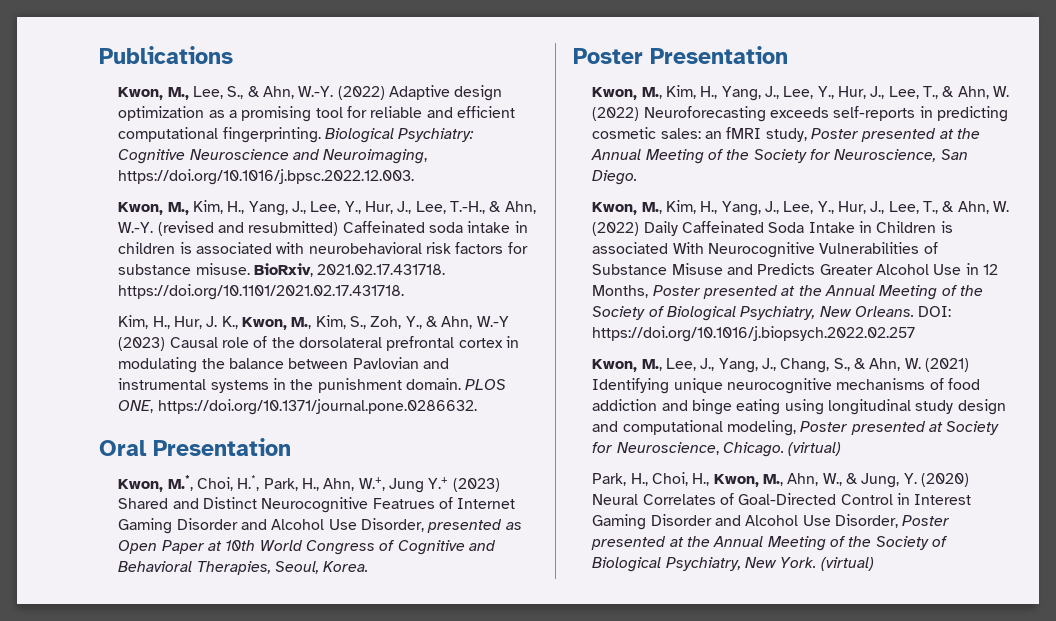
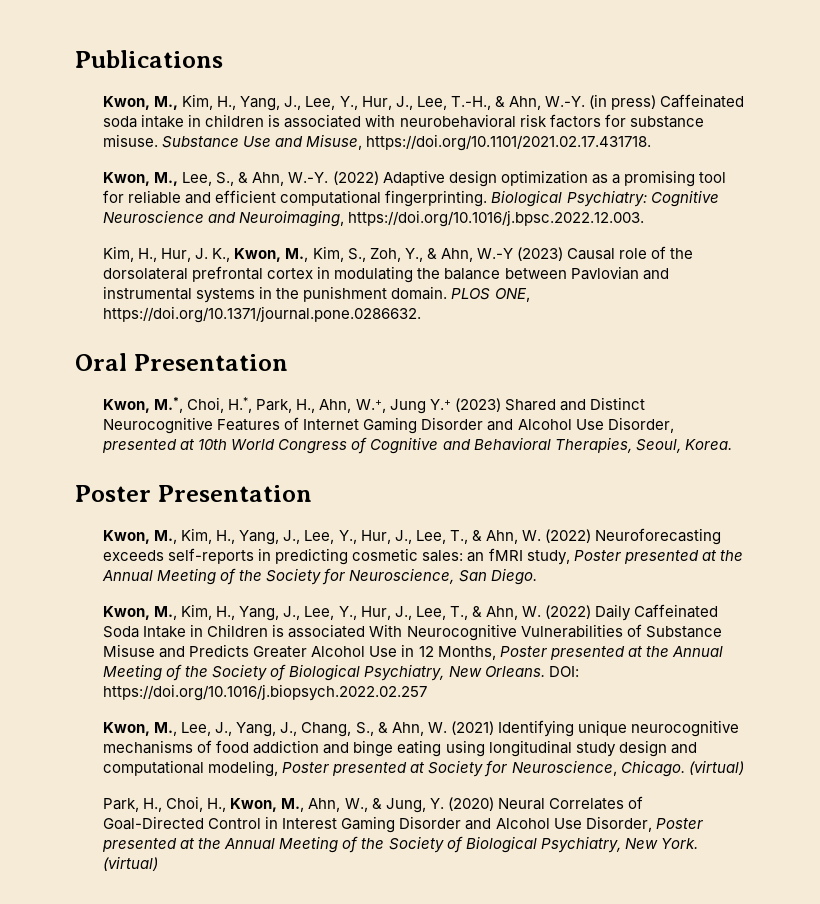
+ Kwon, M., Kim, H., Yang, J., Lee, Y., Hur, J., Lee, T.-H., & Ahn, W.-Y. (in press) Caffeinated soda intake in children is associated with neurobehavioral risk factors for substance misuse. Substance Use and Misuse, https://doi.org/10.1101/2021.02.17.431718.
- Kwon, M., Kim, H., Yang, J., Lee, Y., Hur, J., Lee, T.-H., & Ahn, W.-Y. (revised and resubmitted) Caffeinated soda intake in children is associated with neurobehavioral risk factors for substance misuse. BioRxiv, 2021.02.17.431718. https://doi.org/10.1101/2021.02.17.431718.
- Kwon, M.*, Choi, H.*, Park, H., Ahn, W.+, Jung Y.+ (2023) Shared and Distinct Neurocognitive Featrues of Internet Gaming Disorder and Alcohol Use Disorder, presented as Open Paper at 10th World Congress of Cognitive and Behavioral Therapies, Seoul, Korea.
+ Kwon, M.*, Choi, H.*, Park, H., Ahn, W.+, Jung Y.+ (2023) Shared and Distinct Neurocognitive Features of Internet Gaming Disorder and Alcohol Use Disorder, presented at 10th World Congress of Cognitive and Behavioral Therapies, Seoul, Korea.

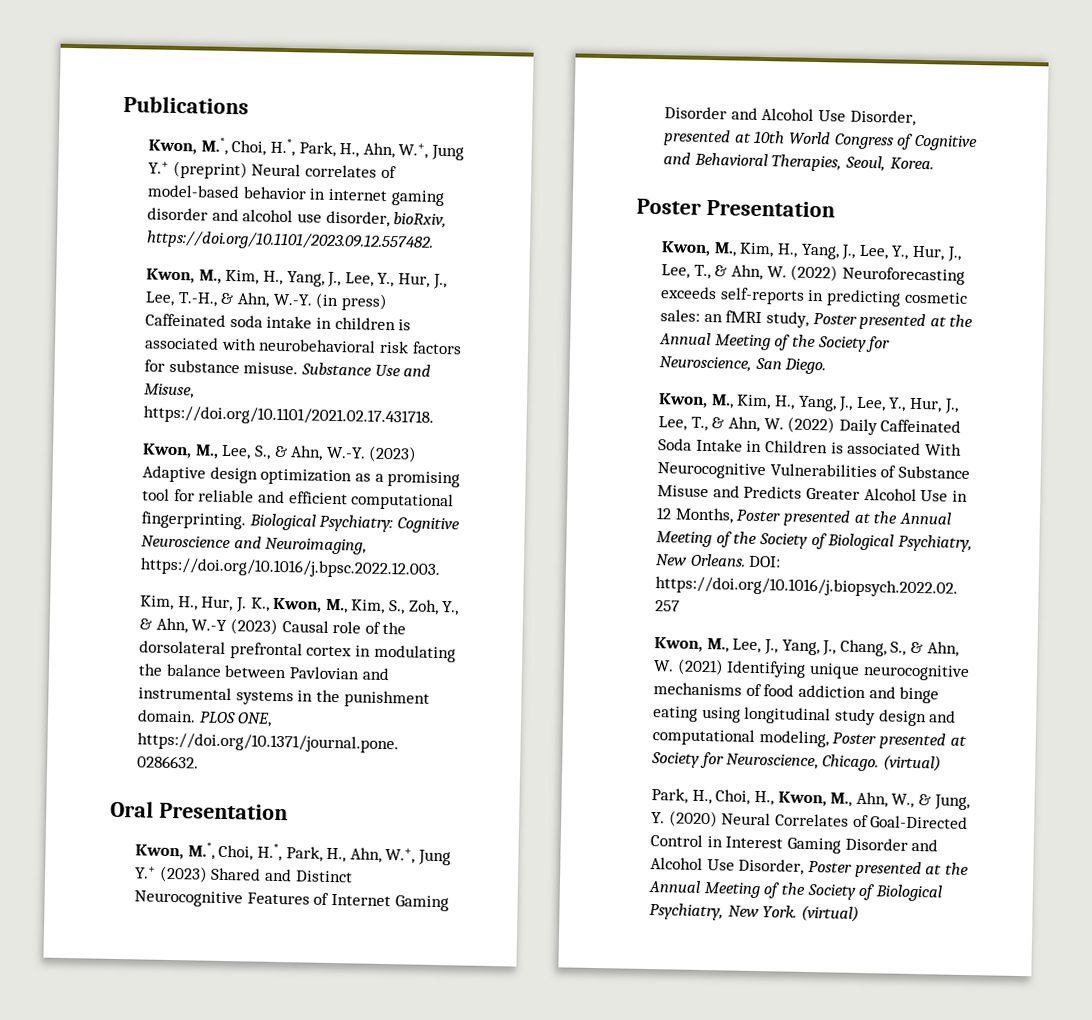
+ Kwon, M.*, Choi, H.*, Park, H., Ahn, W.+, Jung Y.+ (preprint) Neural correlates of model-based behavior in internet gaming disorder and alcohol use disorder, bioRxiv, https://doi.org/10.1101/2023.09.12.557482.
- Kwon, M., Lee, S., & Ahn, W.-Y. (2022) Adaptive design optimization as a promising tool for reliable and efficient computational fingerprinting.
+ Kwon, M., Lee, S., & Ahn, W.-Y. (2023) Adaptive design optimization as a promising tool for reliable and efficient computational fingerprinting.

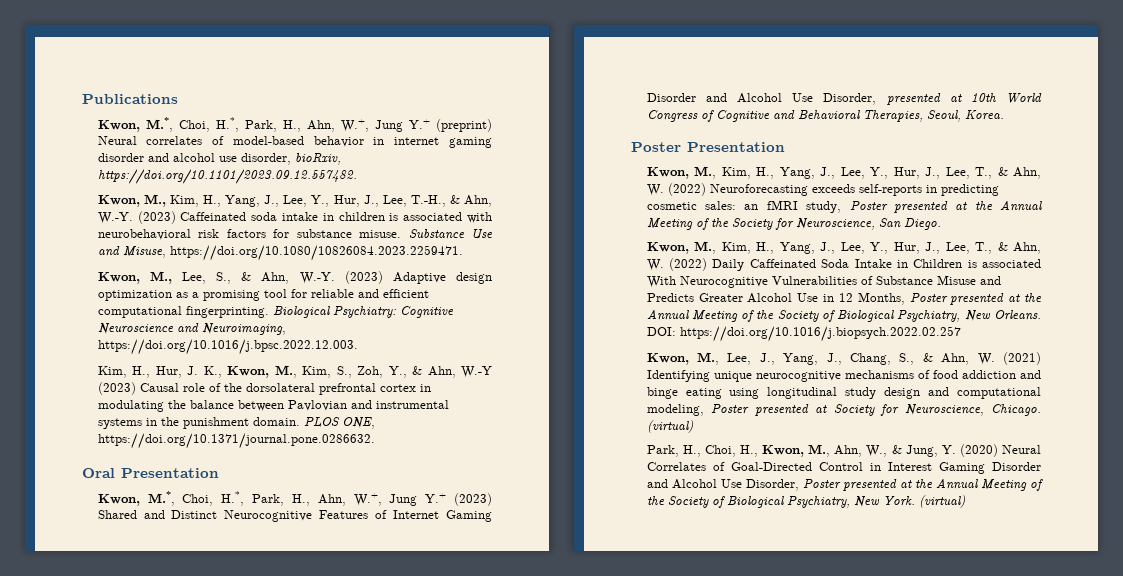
- Kwon, M., Kim, H., Yang, J., Lee, Y., Hur, J., Lee, T.-H., & Ahn, W.-Y. (in press) Caffeinated soda intake in children is associated with neurobehavioral risk factors for substance misuse.
+ Kwon, M., Kim, H., Yang, J., Lee, Y., Hur, J., Lee, T.-H., & Ahn, W.-Y. (2023) Caffeinated soda intake in children is associated with neurobehavioral risk factors for substance misuse.
- Substance Use and Misuse, https://doi.org/10.1101/2021.02.17.431718.
+ Substance Use and Misuse, https://doi.org/10.1080/10826084.2023.2259471.

